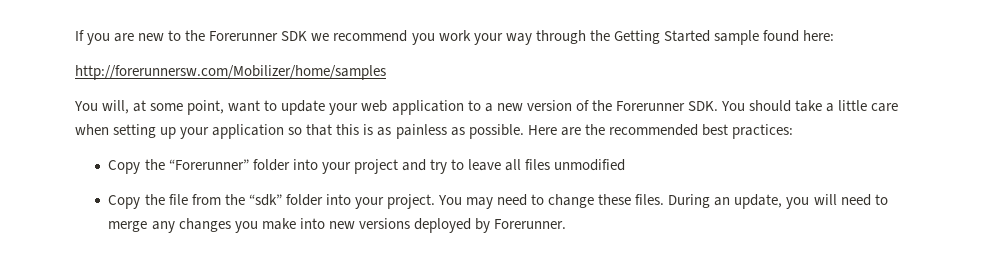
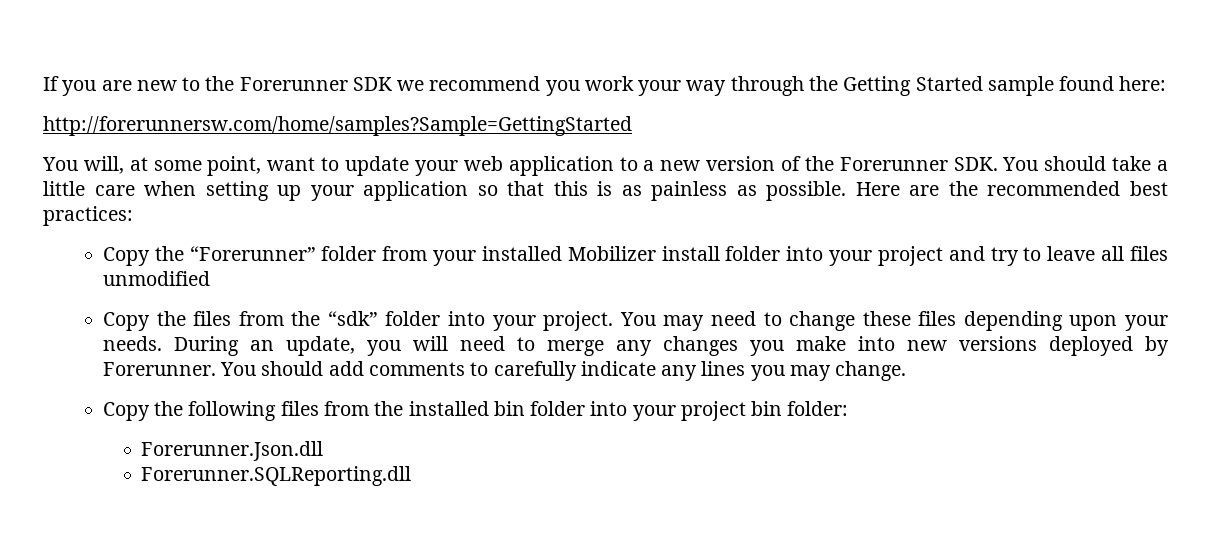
- http://forerunnersw.com/Mobilizer/home/samples
+ http://forerunnersw.com/home/samples?Sample=GettingStarted
- Copy the “Forerunner” folder into your project and try to leave all files unmodified
+ Copy the “Forerunner” folder from your installed Mobilizer install folder into your project and try to leave all files unmodified
- Copy the file from the “sdk” folder into your project.
+ Copy the files from the “sdk” folder into your project.
- You may need to change these files.
+ You may need to change these files depending upon your needs.
+ You should add comments to carefully indicate any lines you may change.
+ Copy the following files from the installed bin folder into your project bin folder:
+ Forerunner.Json.dll
+ Forerunner.SQLReporting.dll

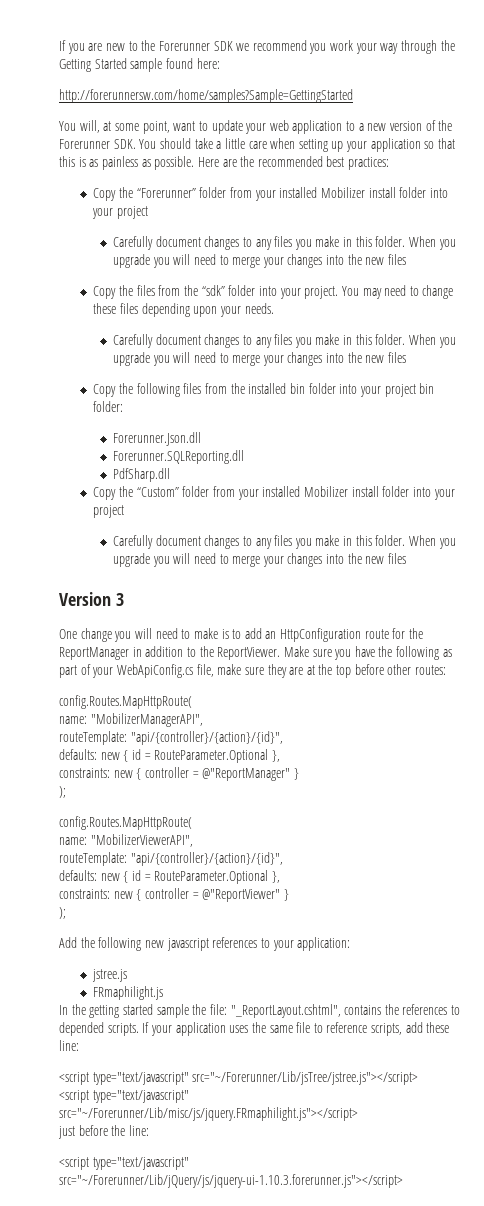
- Copy the “Forerunner” folder from your installed Mobilizer install folder into your project and try to leave all files unmodified
+ Copy the “Forerunner” folder from your installed Mobilizer install folder into your project
+ Carefully document changes to any files you make in this folder. When you upgrade you will need to merge your changes into the new files
- You may need to change these files depending upon your needs. During an update, you will need to merge any changes you make into new versions deployed by Forerunner. You should add comments to carefully indicate any lines you may change.
+ You may need to change these files depending upon your needs.
+ Carefully document changes to any files you make in this folder. When you upgrade you will need to merge your changes into the new files
+ PdfSharp.dll
+ Copy the “Custom” folder from your installed Mobilizer install folder into your project
+ Carefully document changes to any files you make in this folder. When you upgrade you will need to merge your changes into the new files
+ Version 3
+ One change you will need to make is to add an HttpConfiguration route for the ReportManager in addition to the ReportViewer. Make sure you have the following as part of your WebApiConfig.cs file, make sure they are at the top before other routes:
+ config.Routes.MapHttpRoute(
+ name: "MobilizerManagerAPI",
+ routeTemplate: "api/{controller}/{action}/{id}",
+ defaults: new { id = RouteParameter.Optional },
+ constraints: new { controller = @"ReportManager" }
+ );
+ config.Routes.MapHttpRoute(
+ name: "MobilizerViewerAPI",
+ routeTemplate: "api/{controller}/{action}/{id}",
+ defaults: new { id = RouteParameter.Optional },
+ constraints: new { controller = @"ReportViewer" }
+ );
+ Add the following new javascript references to your application:
+ jstree.js
+ FRmaphilight.js
+ In the getting started sample the file: "_ReportLayout.cshtml", contains the references to depended scripts. If your application uses the same file to reference scripts, add these line:
+ <script type="text/javascript" src="~/Forerunner/Lib/jsTree/jstree.js"></script>
+ <script type="text/javascript" src="~/Forerunner/Lib/misc/js/jquery.FRmaphilight.js"></script>
+ just before the line:
+ <script type="text/javascript" src="~/Forerunner/Lib/jQuery/js/jquery-ui-1.10.3.forerunner.js"></script>

